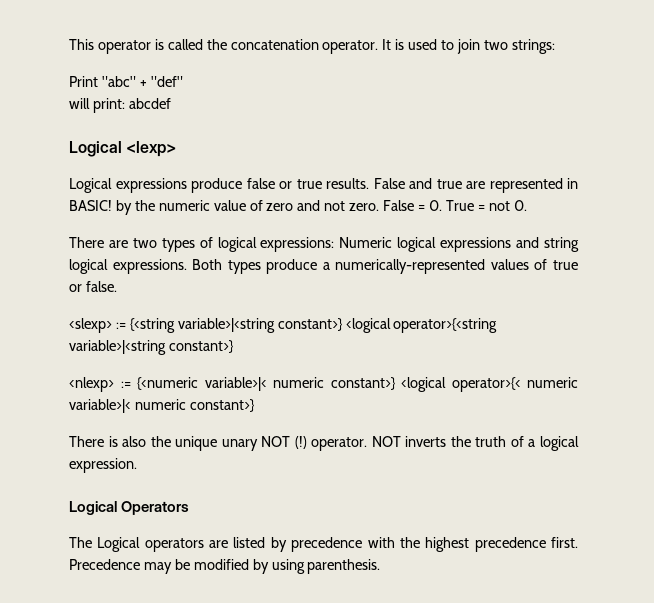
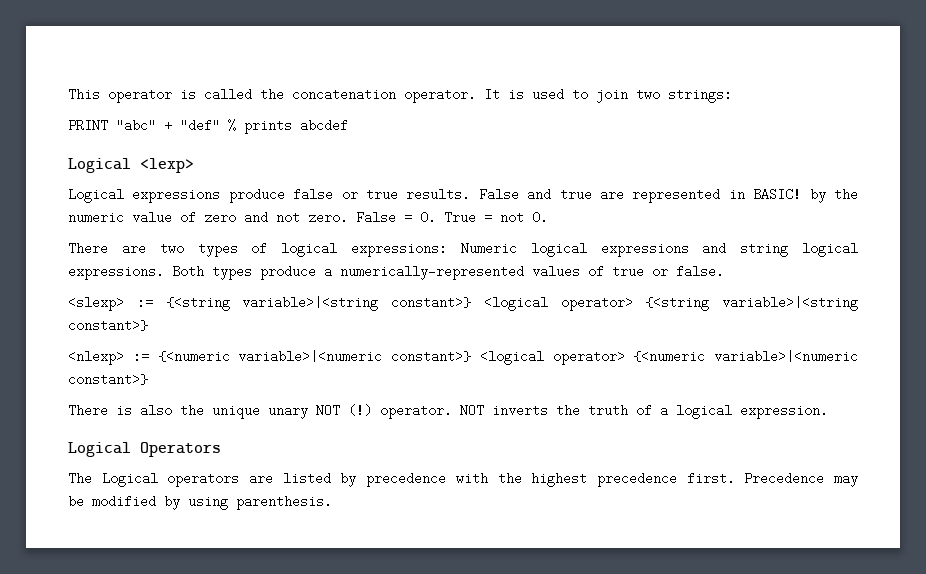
- Print "abc" + "def"
- will print: abcdef
+ PRINT "abc" + "def" % prints abcdef
- <slexp> := {<string variable>|<string constant>} <logical operator>{<string variable>|<string constant>}
+ <slexp> := {<string variable>|<string constant>} <logical operator> {<string variable>|<string constant>}
- <nlexp> := {<numeric variable>|< numeric constant>} <logical operator>{< numeric variable>|< numeric constant>}
+ <nlexp> := {<numeric variable>|<numeric constant>} <logical operator> {<numeric variable>|<numeric constant>}

